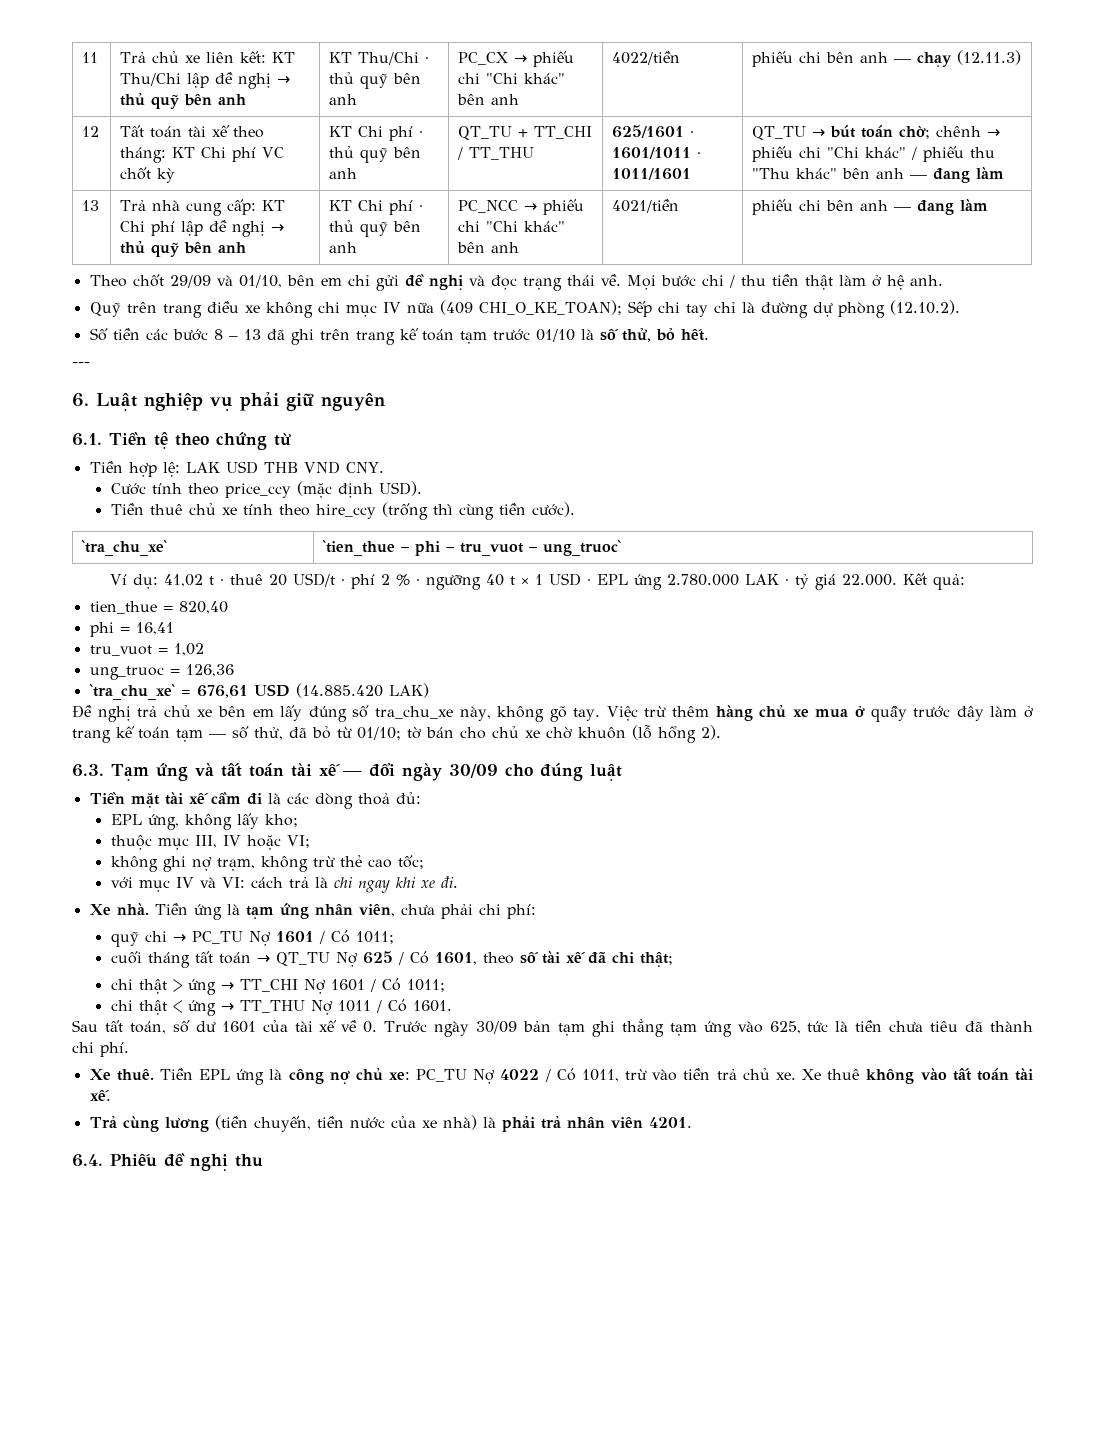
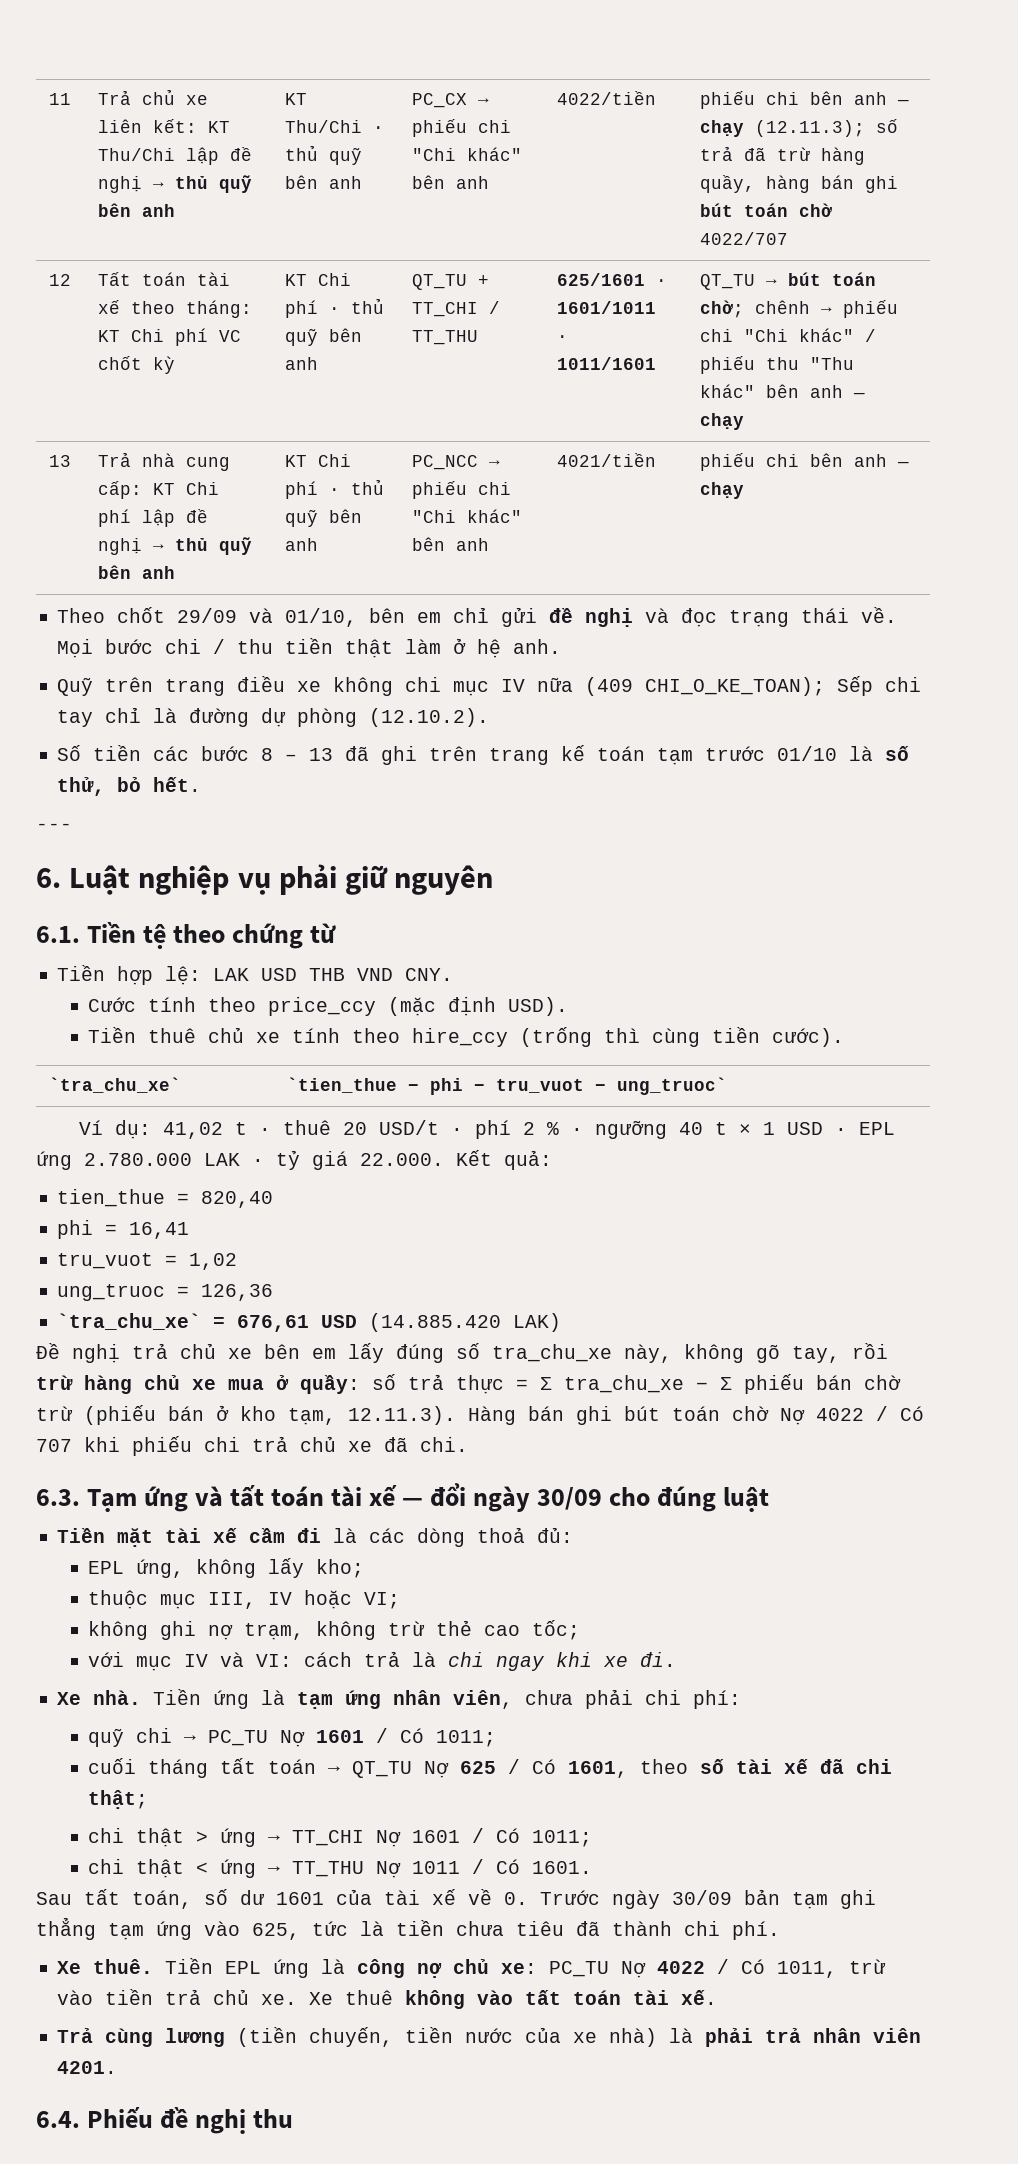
- phiếu chi bên anh — chạy (12.11.3)
+ phiếu chi bên anh — chạy (12.11.3); số trả đã trừ hàng quầy, hàng bán ghi bút toán chờ 4022/707
- QT_TU → bút toán chờ; chênh → phiếu chi "Chi khác" / phiếu thu "Thu khác" bên anh — đang làm
+ QT_TU → bút toán chờ; chênh → phiếu chi "Chi khác" / phiếu thu "Thu khác" bên anh — chạy
- 13 | Trả nhà cung cấp: KT Chi phí lập đề nghị → thủ quỹ bên anh | KT Chi phí · thủ quỹ bên anh | PC_NCC → phiếu chi "Chi khác" bên anh | 4021/tiền | phiếu chi bên anh — đang làm
+ 13 | Trả nhà cung cấp: KT Chi phí lập đề nghị → thủ quỹ bên anh | KT Chi phí · thủ quỹ bên anh | PC_NCC → phiếu chi "Chi khác" bên anh | 4021/tiền | phiếu chi bên anh — chạy
- Đề nghị trả chủ xe bên em lấy đúng số tra_chu_xe này, không gõ tay. Việc trừ thêm hàng chủ xe mua ở quầy trước đây làm ở trang kế toán tạm — số thử, đã bỏ từ 01/10; tờ bán cho chủ xe chờ khuôn (lỗ hổng 2).
+ Đề nghị trả chủ xe bên em lấy đúng số tra_chu_xe này, không gõ tay, rồi trừ hàng chủ xe mua ở quầy: số trả thực = Σ tra_chu_xe − Σ phiếu bán chờ trừ (phiếu bán ở kho tạm, 12.11.3). Hàng bán ghi bút toán chờ Nợ 4022 / Có 707 khi phiếu chi trả chủ xe đã chi.

